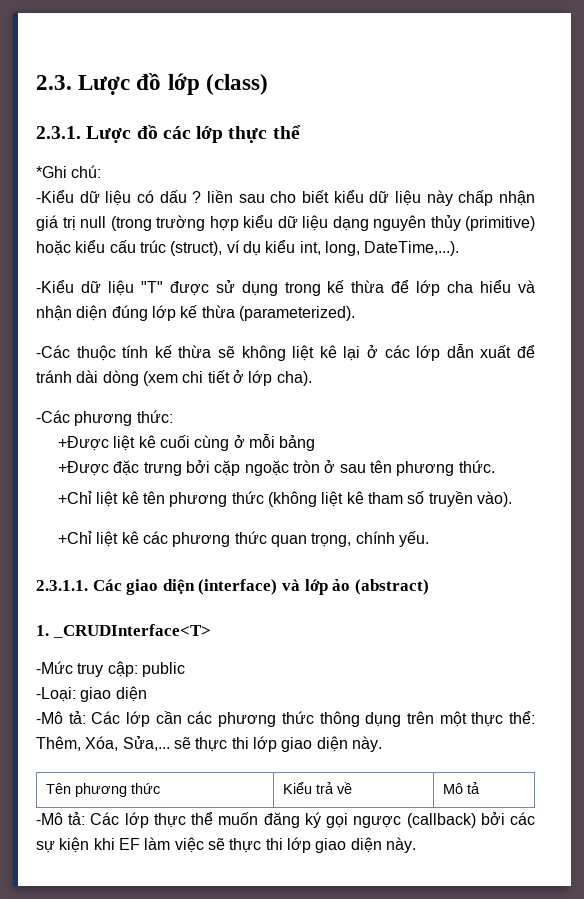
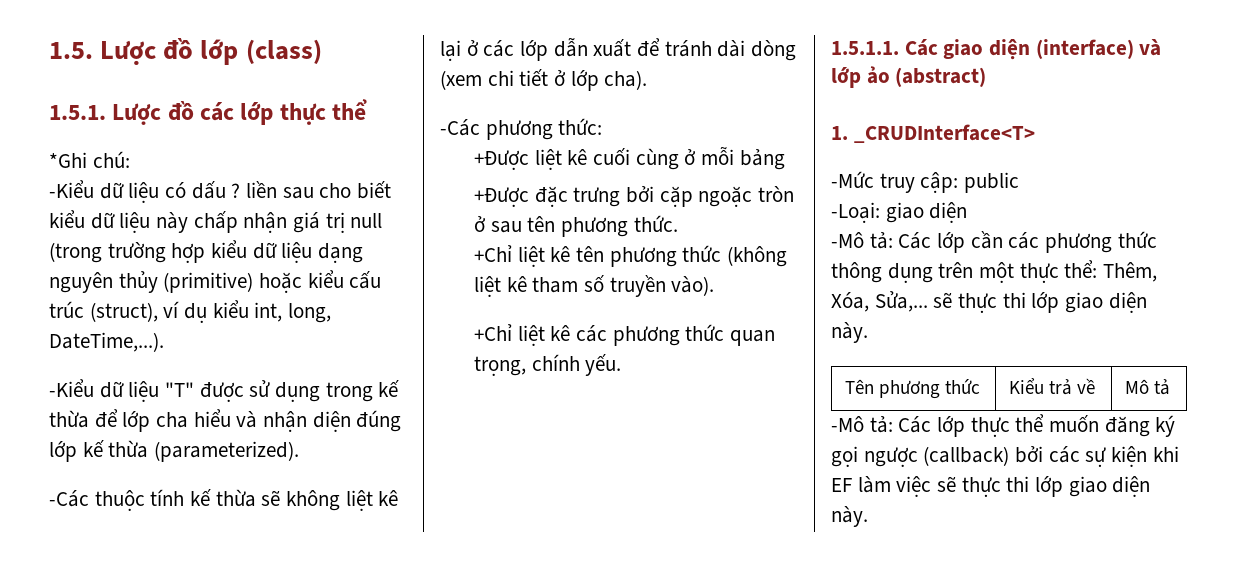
- 2.3. Lược đồ lớp (class)
+ 1.5. Lược đồ lớp (class)
- 2.3.1. Lược đồ các lớp thực thể
+ 1.5.1. Lược đồ các lớp thực thể
- 2.3.1.1. Các giao diện (interface) và lớp ảo (abstract)
+ 1.5.1.1. Các giao diện (interface) và lớp ảo (abstract)

